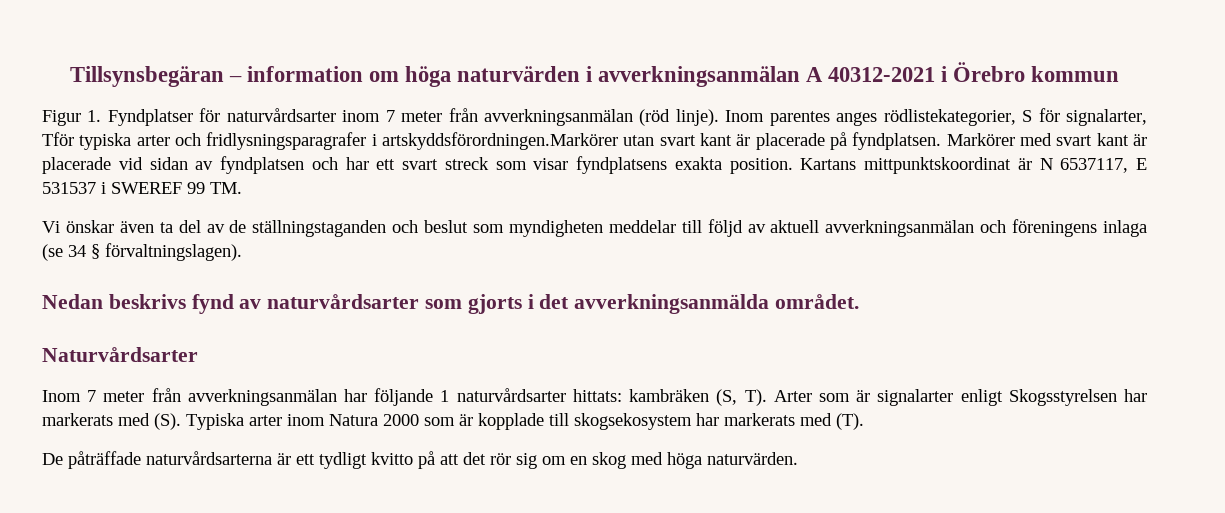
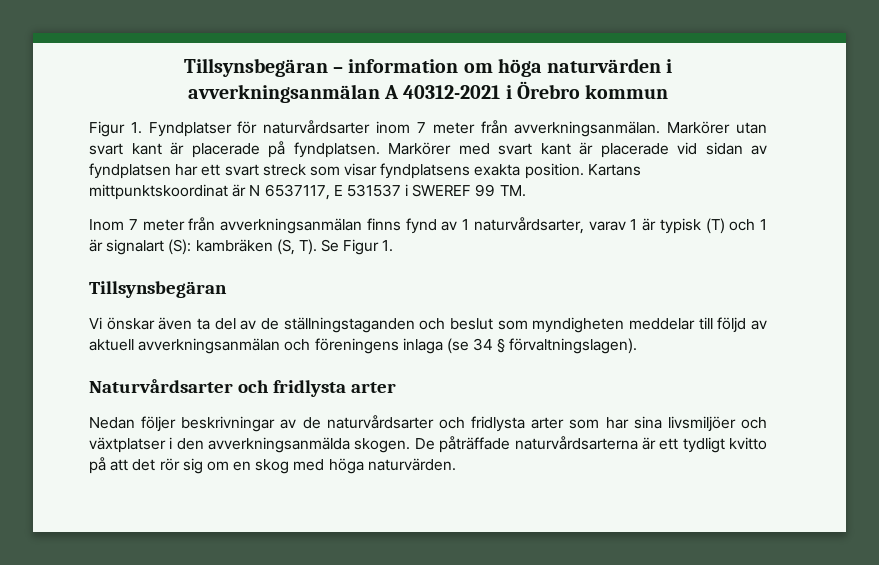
- Figur 1. Fyndplatser för naturvårdsarter inom 7 meter från avverkningsanmälan (röd linje). Inom parentes anges rödlistekategorier, S för signalarter, Tför typiska arter och fridlysningsparagrafer i artskyddsförordningen.Markörer utan svart kant är placerade på fyndplatsen.
+ Figur 1. Fyndplatser för naturvårdsarter inom 7 meter från avverkningsanmälan. Markörer utan svart kant är placerade på fyndplatsen.
- Markörer med svart kant är placerade vid sidan av fyndplatsen och har ett svart streck som visar fyndplatsens exakta position.
+ Markörer med svart kant är placerade vid sidan av fyndplatsen har ett svart streck som visar fyndplatsens exakta position.
+ Inom 7 meter från avverkningsanmälan finns fynd av 1 naturvårdsarter, varav 1 är typisk (T) och 1 är signalart (S): kambräken (S, T). Se Figur 1.
+ Tillsynsbegäran
- Nedan beskrivs fynd av naturvårdsarter som gjorts i det avverkningsanmälda området.
- Naturvårdsarter
- Inom 7 meter från avverkningsanmälan har följande 1 naturvårdsarter hittats: kambräken (S, T). Arter som är signalarter enligt Skogsstyrelsen har markerats med (S). Typiska arter inom Natura 2000 som är kopplade till skogsekosystem har markerats med (T).
- De påträffade naturvårdsarterna är ett tydligt kvitto på att det rör sig om en skog med höga naturvärden.
+ Naturvårdsarter och fridlysta arter
+ Nedan följer beskrivningar av de naturvårdsarter och fridlysta arter som har sina livsmiljöer och växtplatser i den avverkningsanmälda skogen. De påträffade naturvårdsarterna är ett tydligt kvitto på att det rör sig om en skog med höga naturvärden.

